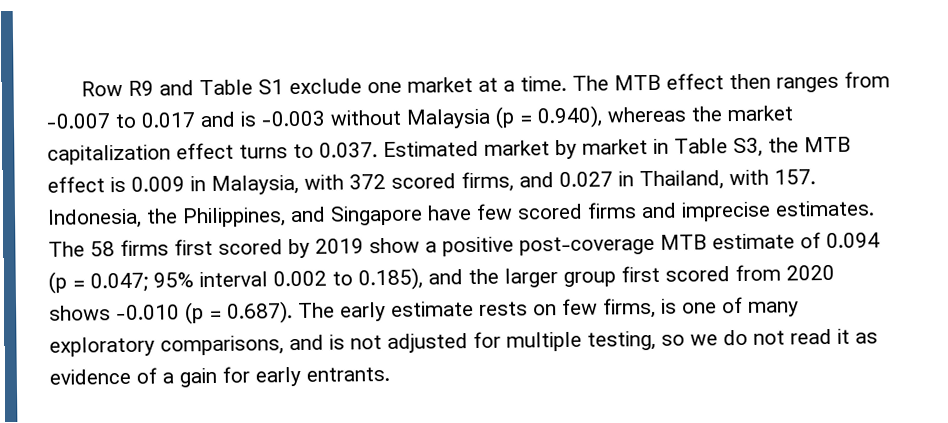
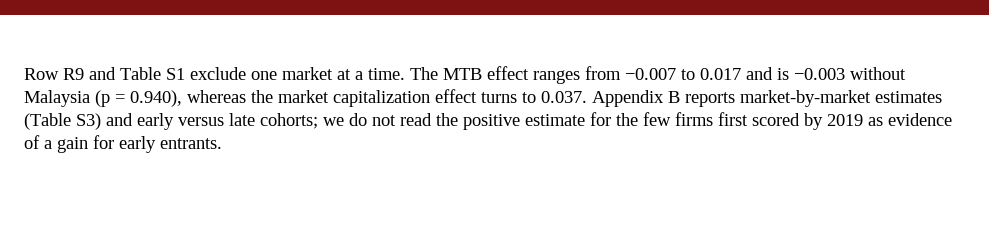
- The MTB effect then ranges from −0.007 to 0.017 and is −0.003 without Malaysia (p = 0.940), whereas the market capitalization effect turns to 0.037. Estimated market by market in Table S3, the MTB effect is 0.009 in Malaysia, with 372 scored firms, and 0.027 in Thailand, with 157. Indonesia, the Philippines, and Singapore have few scored firms and imprecise estimates. The 58 firms first scored by 2019 show a positive post-coverage MTB estimate of 0.094 (p = 0.047; 95% interval 0.002 to 0.185), and the larger group first scored from 2020 shows −0.010 (p = 0.687). The early estimate rests on few firms, is one of many exploratory comparisons, and is not adjusted for multiple testing, so we do not read it as evidence of a gain for early entrants.
+ The MTB effect ranges from −0.007 to 0.017 and is −0.003 without Malaysia (p = 0.940), whereas the market capitalization effect turns to 0.037. Appendix B reports market-by-market estimates (Table S3) and early versus late cohorts; we do not read the positive estimate for the few firms first scored by 2019 as evidence of a gain for early entrants.

